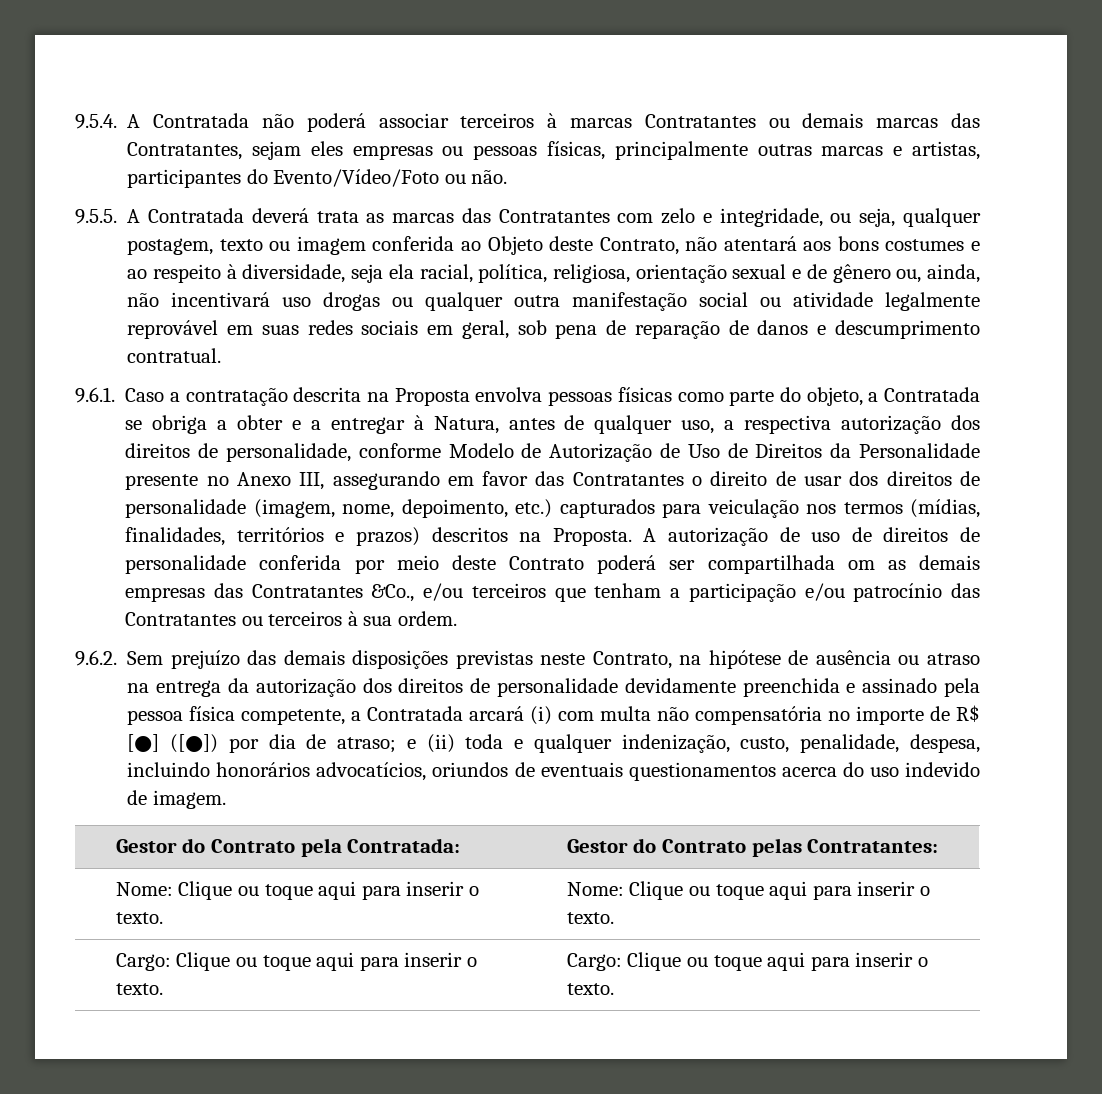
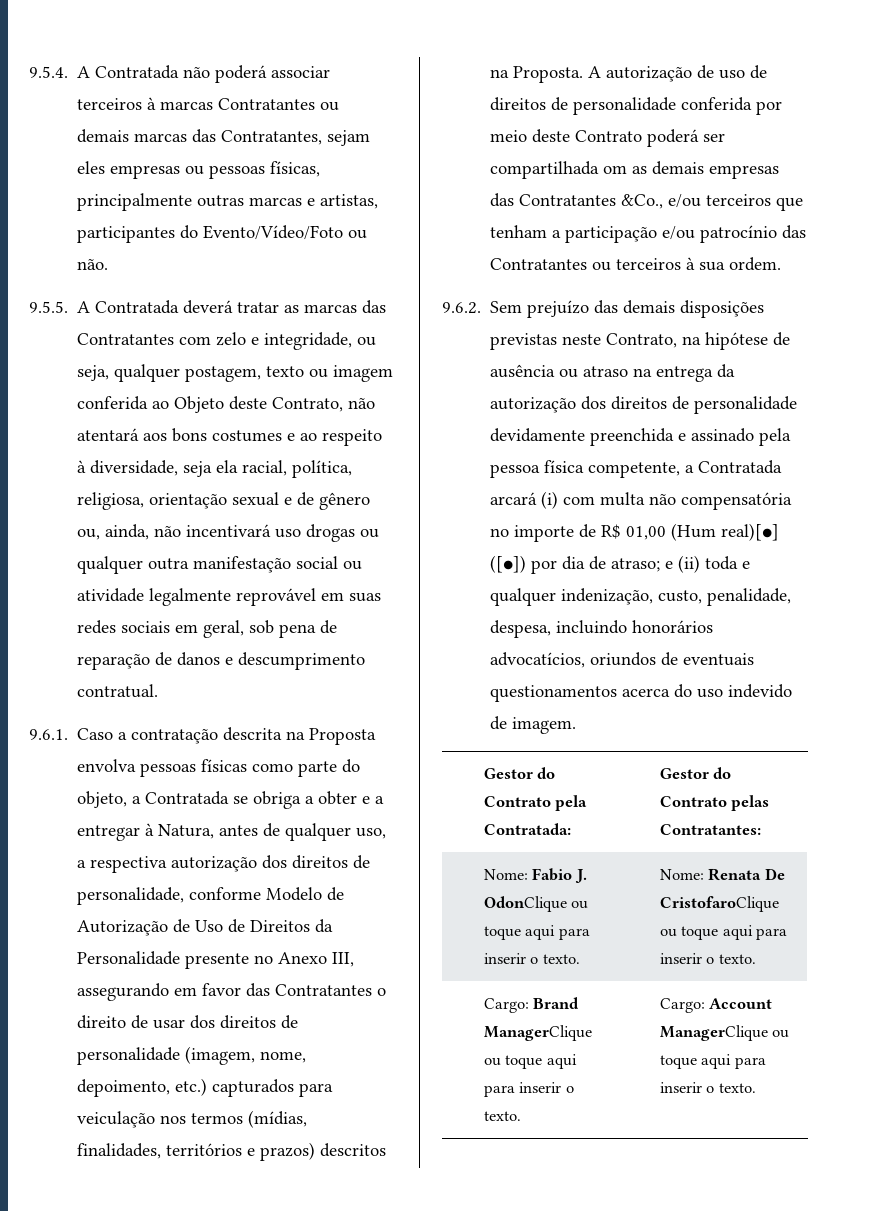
- 9.5.5. A Contratada deverá trata as marcas das Contratantes com zelo e integridade, ou seja, qualquer postagem, texto ou imagem conferida ao Objeto deste Contrato, não atentará aos bons costumes e ao respeito à diversidade, seja ela racial, política, religiosa, orientação sexual e de gênero ou, ainda, não incentivará uso drogas ou qualquer outra manifestação social ou atividade legalmente reprovável em suas redes sociais em geral, sob pena de reparação de danos e descumprimento contratual.
+ 9.5.5. A Contratada deverá tratar as marcas das Contratantes com zelo e integridade, ou seja, qualquer postagem, texto ou imagem conferida ao Objeto deste Contrato, não atentará aos bons costumes e ao respeito à diversidade, seja ela racial, política, religiosa, orientação sexual e de gênero ou, ainda, não incentivará uso drogas ou qualquer outra manifestação social ou atividade legalmente reprovável em suas redes sociais em geral, sob pena de reparação de danos e descumprimento contratual.
- 9.6.2. Sem prejuízo das demais disposições previstas neste Contrato, na hipótese de ausência ou atraso na entrega da autorização dos direitos de personalidade devidamente preenchida e assinado pela pessoa física competente, a Contratada arcará (i) com multa não compensatória no importe de R$ [●] ([●]) por dia de atraso;
+ 9.6.2. Sem prejuízo das demais disposições previstas neste Contrato, na hipótese de ausência ou atraso na entrega da autorização dos direitos de personalidade devidamente preenchida e assinado pela pessoa física competente, a Contratada arcará (i) com multa não compensatória no importe de R$ 01,00 (Hum real)[●] ([●]) por dia de atraso;
- Nome: Clique ou toque aqui para inserir o texto. | Nome: Clique ou toque aqui para inserir o texto.
+ Nome: Fabio J. OdonClique ou toque aqui para inserir o texto. | Nome: Renata De CristofaroClique ou toque aqui para inserir o texto.
- Cargo: Clique ou toque aqui para inserir o texto. | Cargo: Clique ou toque aqui para inserir o texto.
+ Cargo: Brand ManagerClique ou toque aqui para inserir o texto. | Cargo: Account ManagerClique ou toque aqui para inserir o texto.

